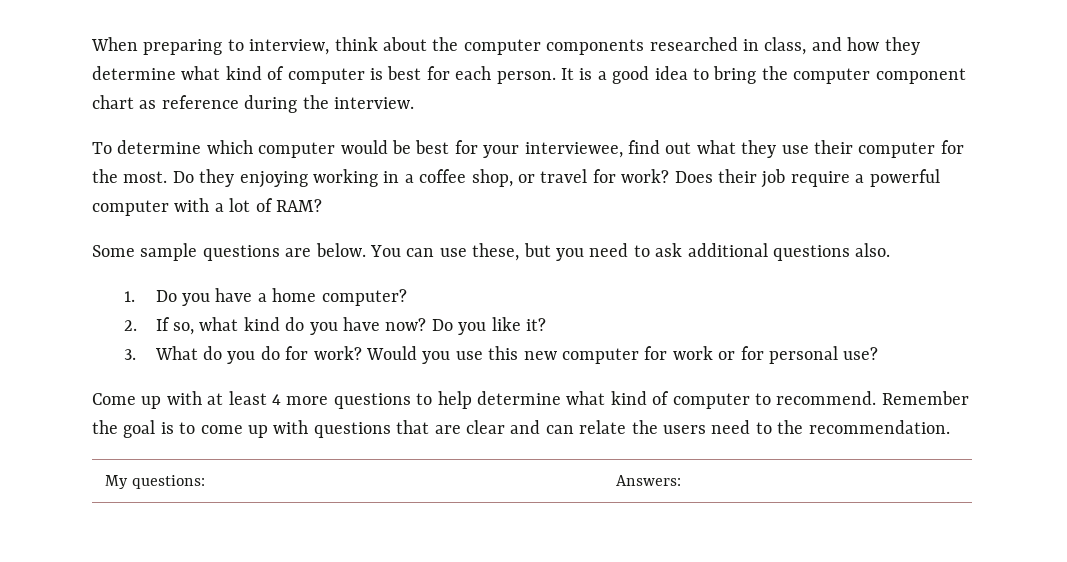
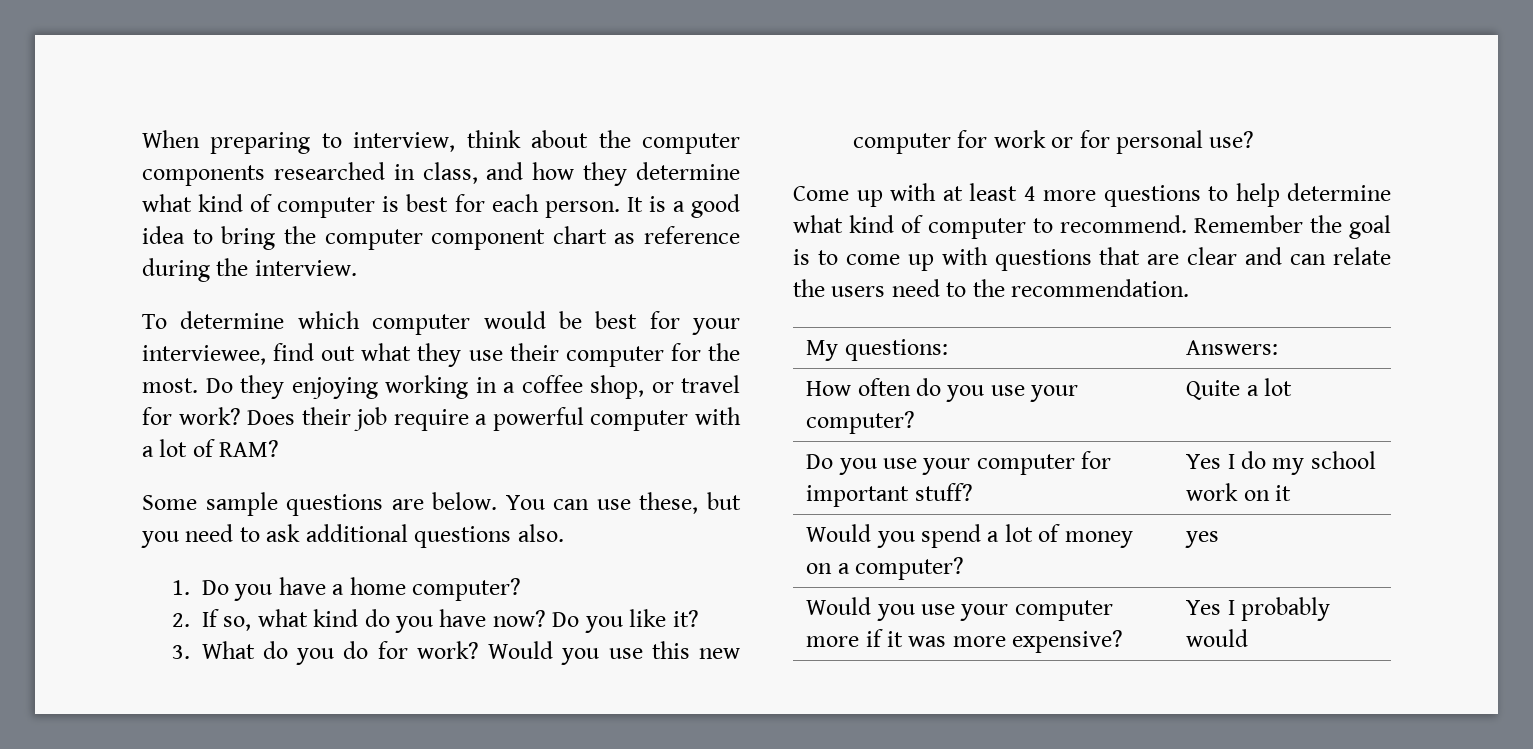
+ How often do you use your computer? | Quite a lot
+ Do you use your computer for important stuff? | Yes I do my school work on it
+ Would you spend a lot of money on a computer? | yes
+ Would you use your computer more if it was more expensive? | Yes I probably would

